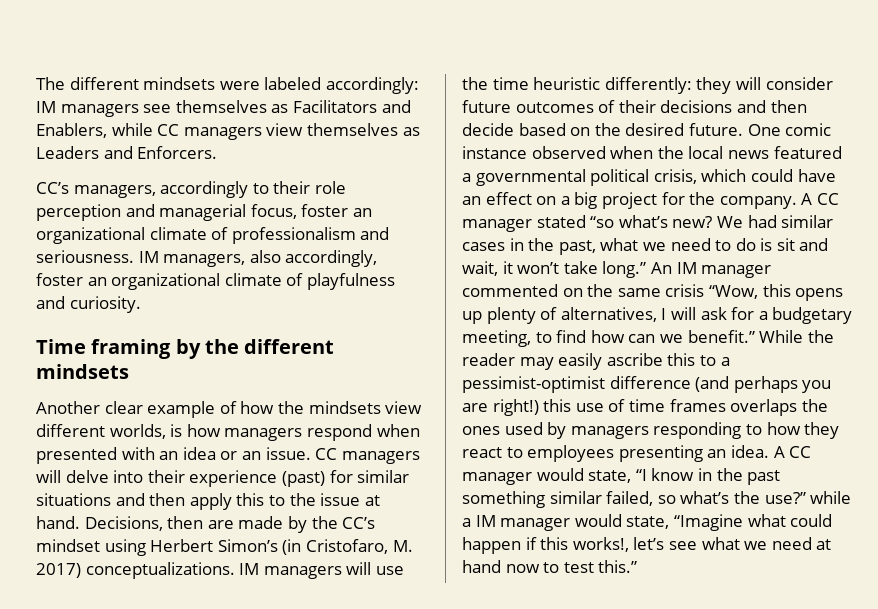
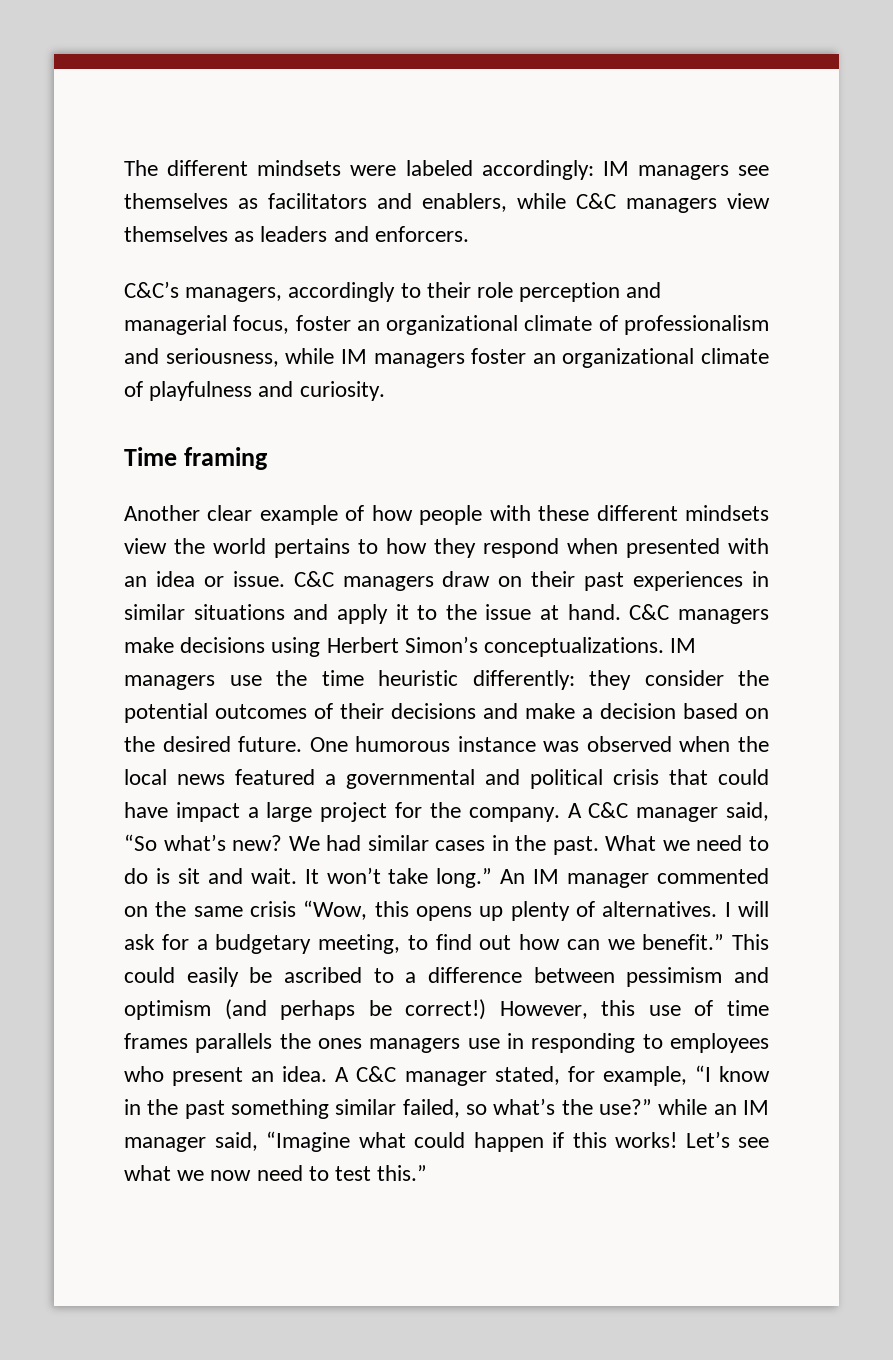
- The different mindsets were labeled accordingly: IM managers see themselves as Facilitators and Enablers, while CC managers view themselves as Leaders and Enforcers.
- CC’s managers, accordingly to their role perception and managerial focus, foster an organizational climate of professionalism and seriousness. IM managers, also accordingly, foster an organizational climate of playfulness and curiosity.
+ The different mindsets were labeled accordingly: IM managers see themselves as facilitators and enablers, while C&C managers view themselves as leaders and enforcers.
+ C&C’s managers, accordingly to their role perception and managerial focus, foster an organizational climate of professionalism and seriousness, while IM managers foster an organizational climate of playfulness and curiosity.
- Time framing by the different mindsets
+ Time framing
- Another clear example of how the mindsets view different worlds, is how managers respond when presented with an idea or an issue. CC managers will delve into their experience (past) for similar situations and then apply this to the issue at hand.
+ Another clear example of how people with these different mindsets view the world pertains to how they respond when presented with an idea or issue. C&C managers draw on their past experiences in similar situations and apply it to the issue at hand.
- Decisions, then are made by the CC’s mindset using Herbert Simon’s (in Cristofaro, M. 2017) conceptualizations.
+ C&C managers make decisions using Herbert Simon’s conceptualizations.
- IM managers will use the time heuristic differently: they will consider future outcomes of their decisions and then decide based on the desired future.
+ IM managers use the time heuristic differently: they consider the potential outcomes of their decisions and make a decision based on the desired future.
- One comic instance observed when the local news featured a governmental political crisis, which could have an effect on a big project for the company.
+ One humorous instance was observed when the local news featured a governmental and political crisis that could have impact a large project for the company.
- A CC manager stated “so what’s new?
+ A C&C manager said, “So what’s new?
- We had similar cases in the past, what we need to do is sit and wait, it won’t take long.”
+ We had similar cases in the past. What we need to do is sit and wait. It won’t take long.”
- An IM manager commented on the same crisis “Wow, this opens up plenty of alternatives, I will ask for a budgetary meeting, to find how can we benefit.”
+ An IM manager commented on the same crisis “Wow, this opens up plenty of alternatives. I will ask for a budgetary meeting, to find out how can we benefit.”
- While the reader may easily ascribe this to a pessimist-optimist difference (and perhaps you are right!) this use of time frames overlaps the ones used by managers responding to how they react to employees presenting an idea. A CC manager would state, “I know in the past something similar failed, so what’s the use?” while a IM manager would state, “Imagine what could happen if this works!, let’s see what we need at hand now to test this.”
+ This could easily be ascribed to a difference between pessimism and optimism (and perhaps be correct!) However, this use of time frames parallels the ones managers use in responding to employees who present an idea. A C&C manager stated, for example, “I know in the past something similar failed, so what’s the use?” while an IM manager said, “Imagine what could happen if this works! Let’s see what we now need to test this.”

